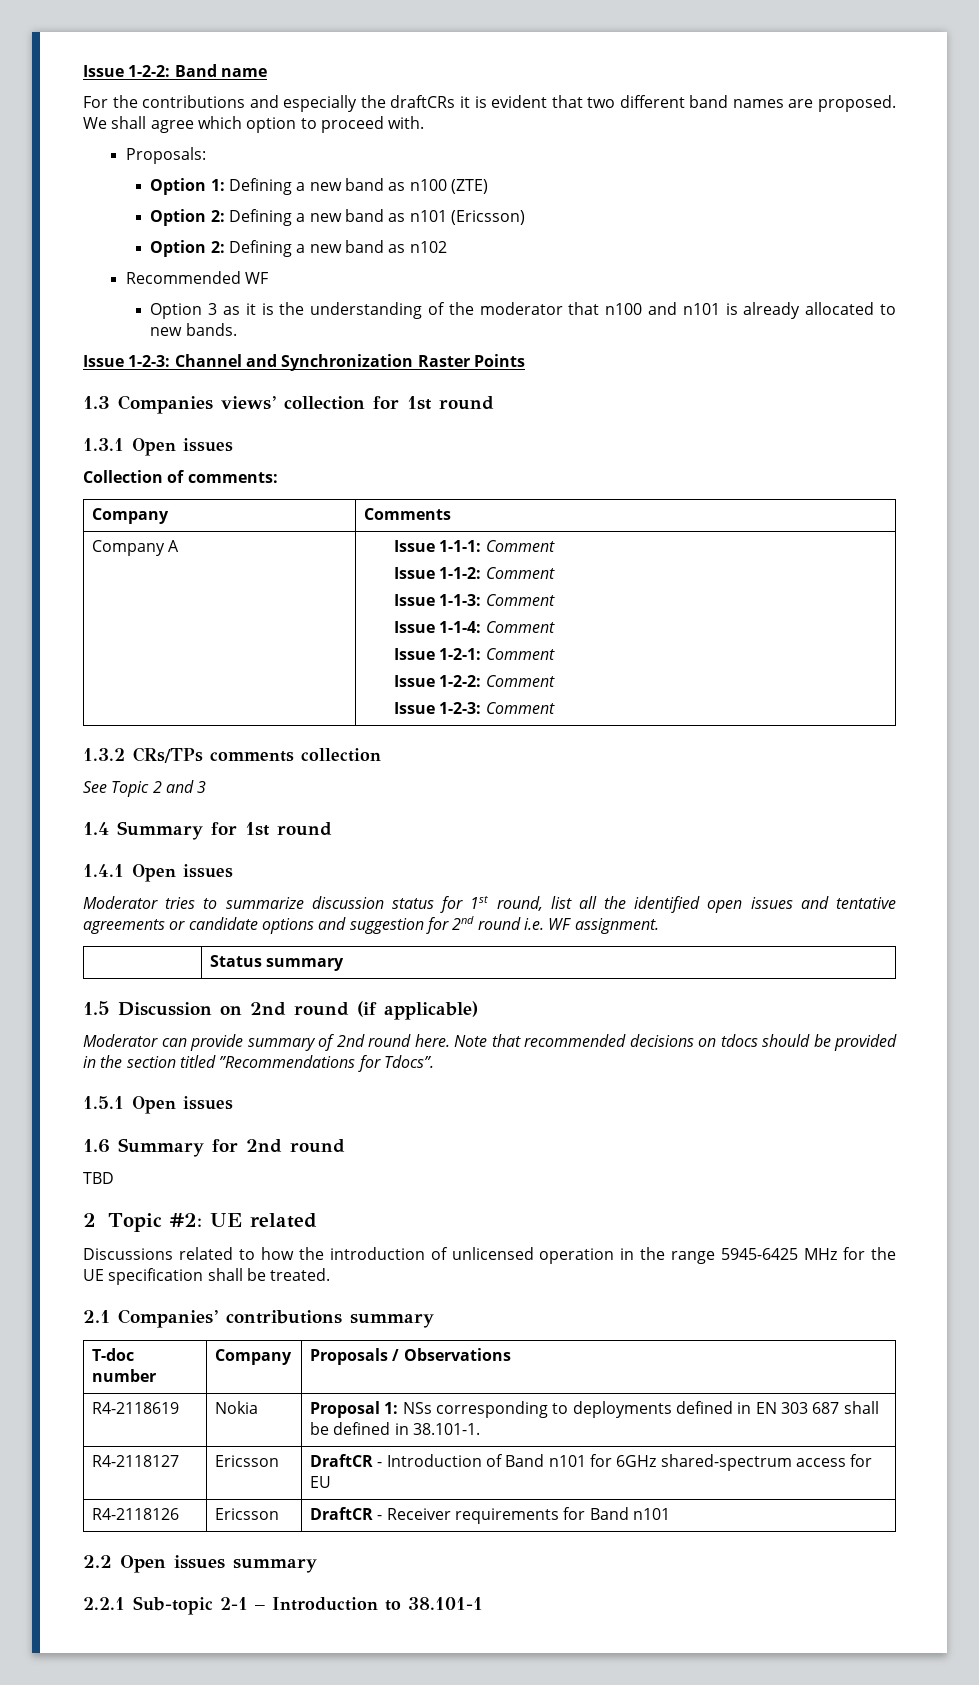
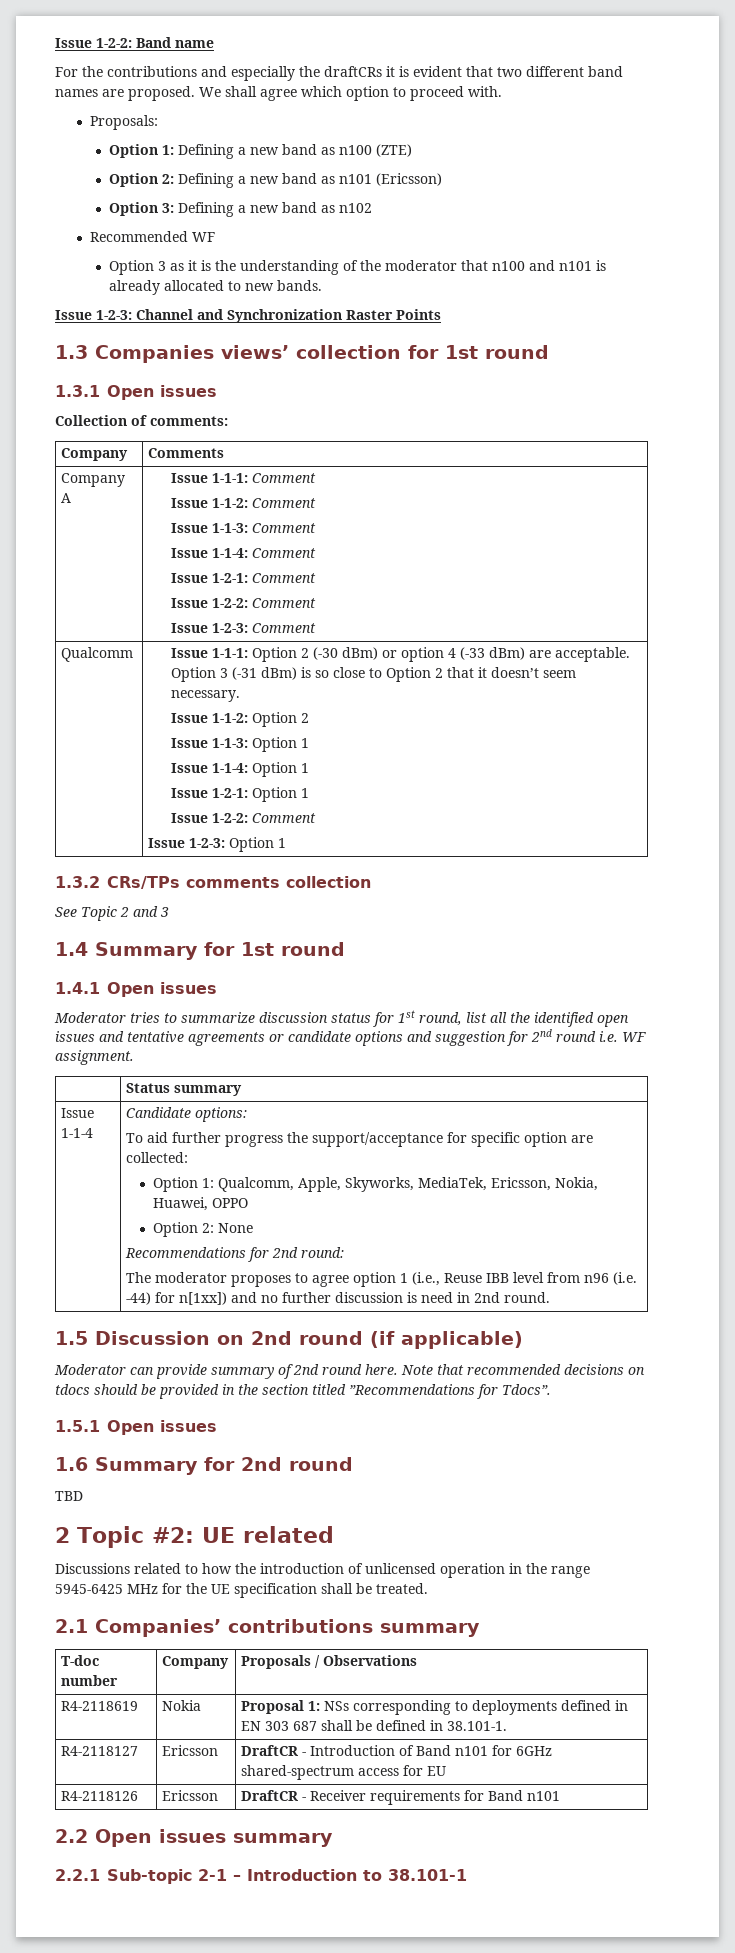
- Option 2: Defining a new band as n102
+ Option 3: Defining a new band as n102
+ Qualcomm | Issue 1-1-1: Option 2 (-30 dBm) or option 4 (-33 dBm) are acceptable. Option 3 (-31 dBm) is so close to Option 2 that it doesn’t seem necessary.
+ Issue 1-1-2: Option 2
+ Issue 1-1-3: Option 1
+ Issue 1-1-4: Option 1
+ Issue 1-2-1: Option 1
+ Issue 1-2-2: Comment
+ Issue 1-2-3: Option 1
+ Issue 1-1-4 | Candidate options:
+ To aid further progress the support/acceptance for specific option are collected:
+ Option 1: Qualcomm, Apple, Skyworks, MediaTek, Ericsson, Nokia, Huawei, OPPO
+ Option 2: None
+ Recommendations for 2nd round:
+ The moderator proposes to agree option 1 (i.e., Reuse IBB level from n96 (i.e. -44) for n[1xx]) and no further discussion is need in 2nd round.

